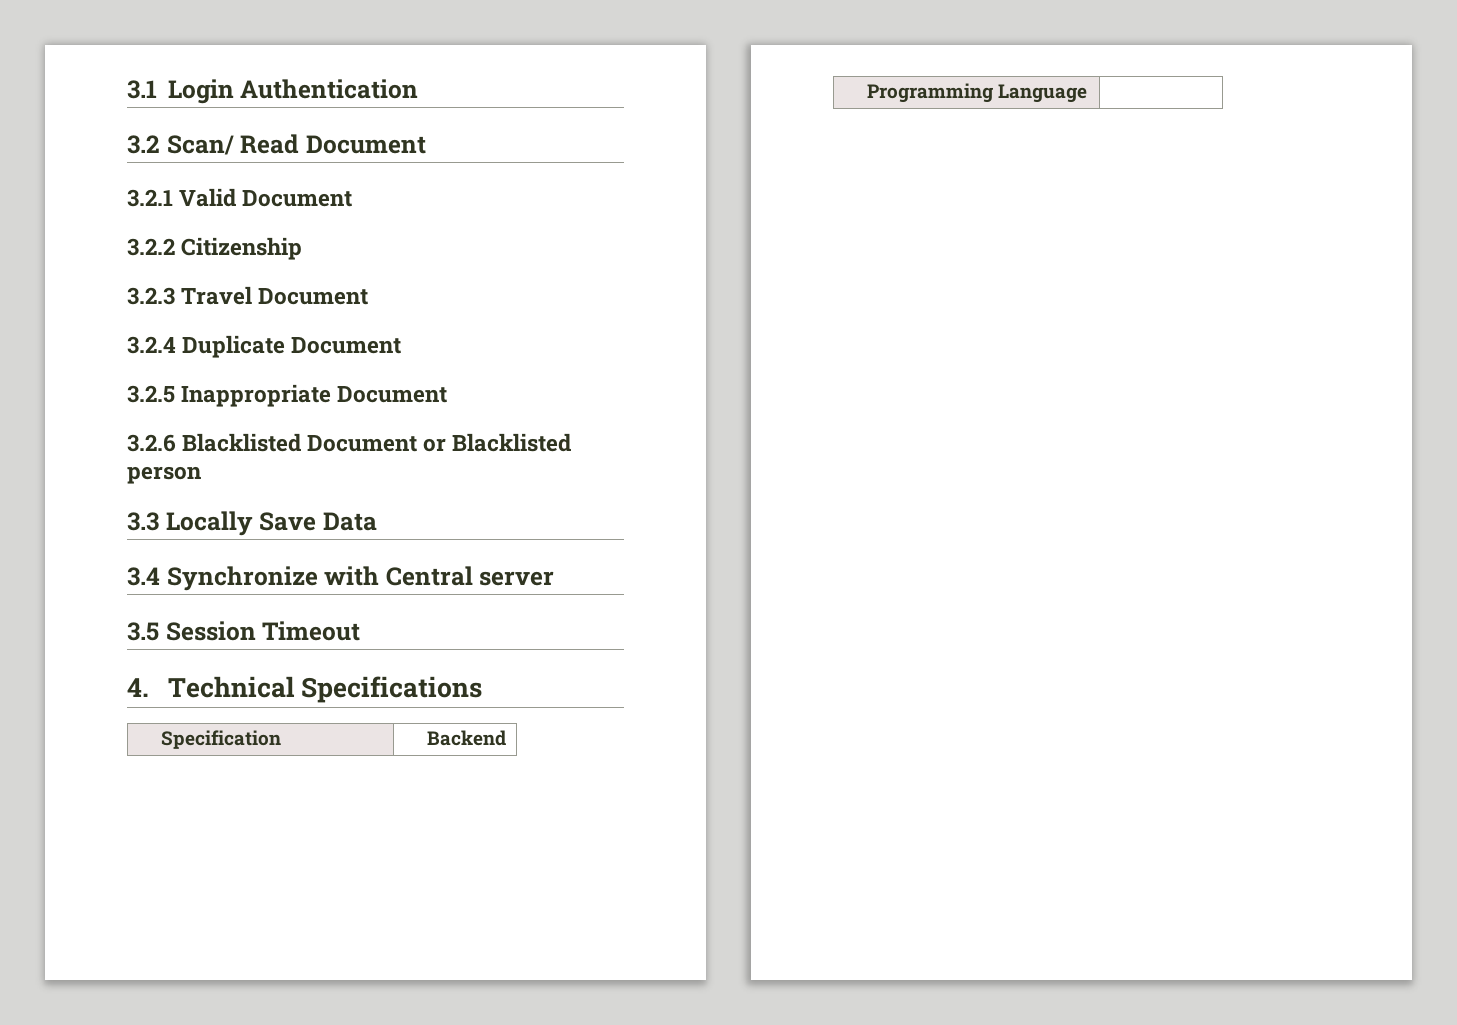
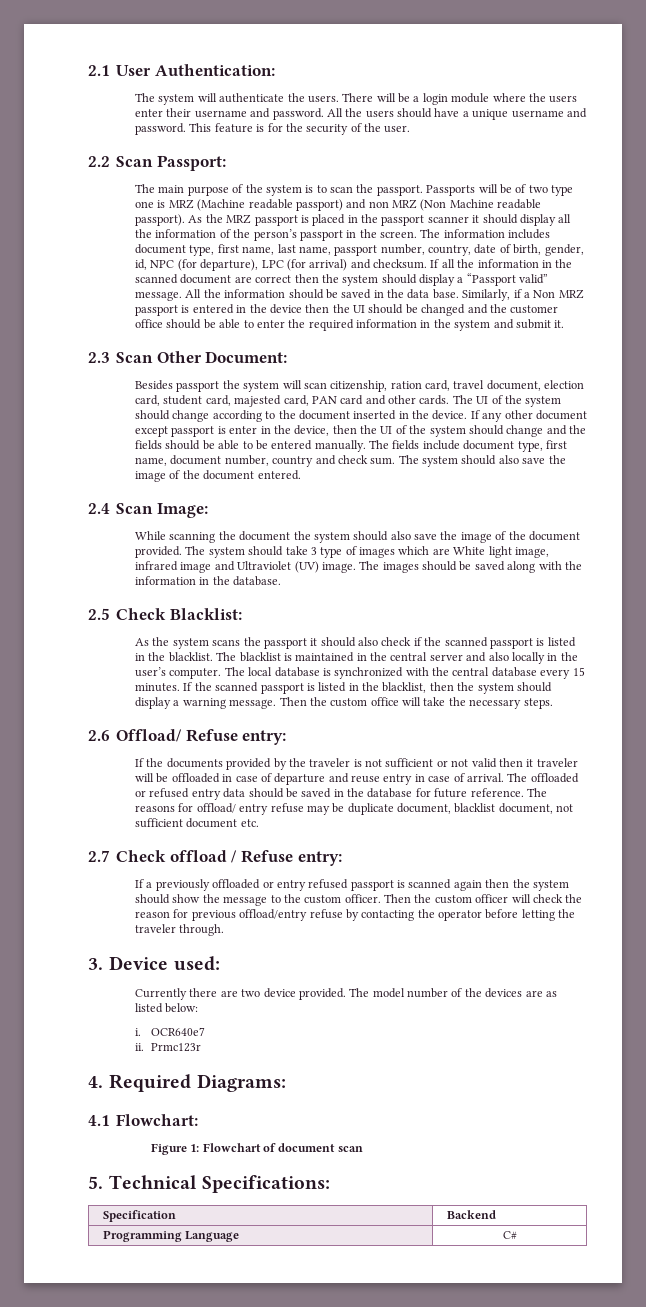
- 3.1 Login Authentication
- 3.2 Scan/ Read Document
- 3.2.1 Valid Document
- 3.2.2 Citizenship
- 3.2.3 Travel Document
- 3.2.4 Duplicate Document
- 3.2.5 Inappropriate Document
- 3.2.6 Blacklisted Document or Blacklisted person
- 3.3 Locally Save Data
- 3.4 Synchronize with Central server
- 3.5 Session Timeout
- 4. Technical Specifications
+ 2.1 User Authentication:
+ The system will authenticate the users. There will be a login module where the users enter their username and password. All the users should have a unique username and password. This feature is for the security of the user.
+ 2.2 Scan Passport:
+ The main purpose of the system is to scan the passport. Passports will be of two type one is MRZ (Machine readable passport) and non MRZ (Non Machine readable passport). As the MRZ passport is placed in the passport scanner it should display all the information of the person’s passport in the screen. The information includes document type, first name, last name, passport number, country, date of birth, gender, id, NPC (for departure), LPC (for arrival) and checksum. If all the information in the scanned document are correct then the system should display a “Passport valid” message. All the information should be saved in the data base. Similarly, if a Non MRZ passport is entered in the device then the UI should be changed and the customer office should be able to enter the required information in the system and submit it.
+ 2.3 Scan Other Document:
+ Besides passport the system will scan citizenship, ration card, travel document, election card, student card, majested card, PAN card and other cards. The UI of the system should change according to the document inserted in the device. If any other document except passport is enter in the device, then the UI of the system should change and the fields should be able to be entered manually. The fields include document type, first name, document number, country and check sum. The system should also save the image of the document entered.
+ 2.4 Scan Image:
+ While scanning the document the system should also save the image of the document provided. The system should take 3 type of images which are White light image, infrared image and Ultraviolet (UV) image. The images should be saved along with the information in the database.
+ 2.5 Check Blacklist:
+ As the system scans the passport it should also check if the scanned passport is listed in the blacklist. The blacklist is maintained in the central server and also locally in the user’s computer. The local database is synchronized with the central database every 15 minutes. If the scanned passport is listed in the blacklist, then the system should display a warning message. Then the custom office will take the necessary steps.
+ 2.6 Offload/ Refuse entry:
+ If the documents provided by the traveler is not sufficient or not valid then it traveler will be offloaded in case of departure and reuse entry in case of arrival. The offloaded or refused entry data should be saved in the database for future reference. The reasons for offload/ entry refuse may be duplicate document, blacklist document, not sufficient document etc.
+ 2.7 Check offload / Refuse entry:
+ If a previously offloaded or entry refused passport is scanned again then the system should show the message to the custom officer. Then the custom officer will check the reason for previous offload/entry refuse by contacting the operator before letting the traveler through.
+ 3. Device used:
+ Currently there are two device provided. The model number of the devices are as listed below:
+ i. OCR640e7
+ ii. Prmc123r
+ 4. Required Diagrams:
+ 4.1 Flowchart:
+ Figure 1: Flowchart of document scan
+ 5. Technical Specifications:
- Programming Language |
+ Programming Language | C#

